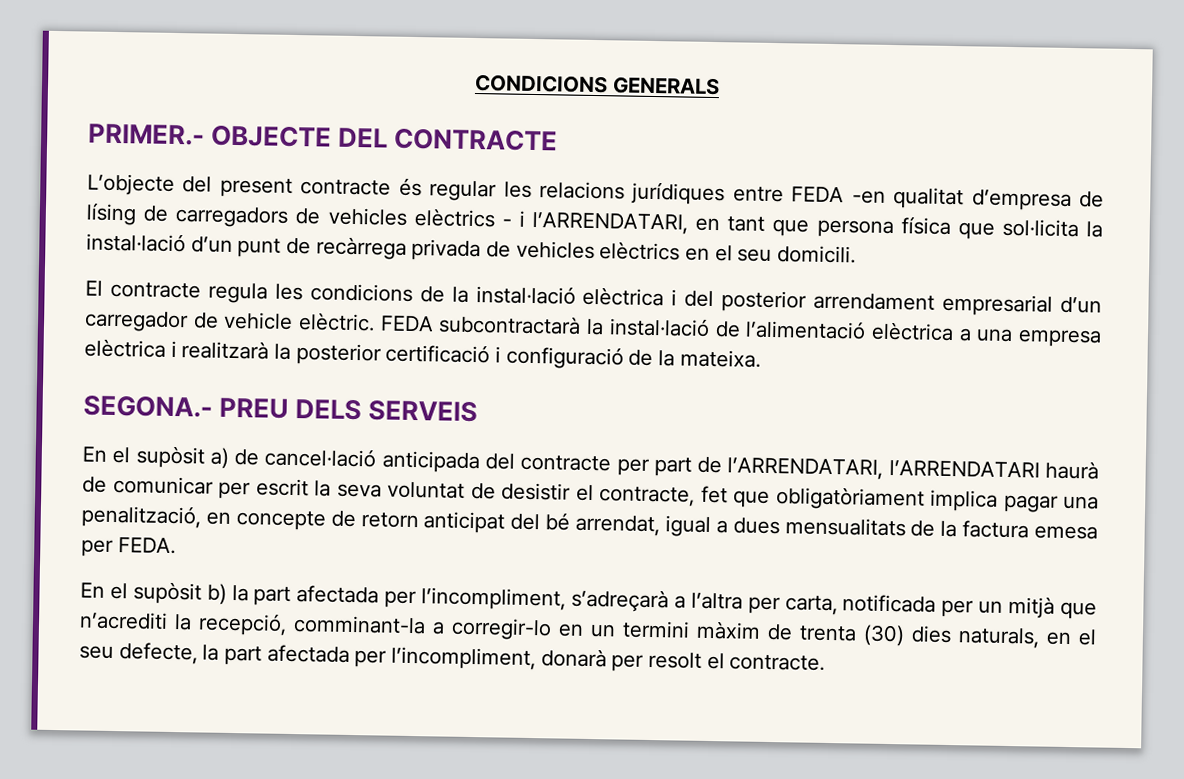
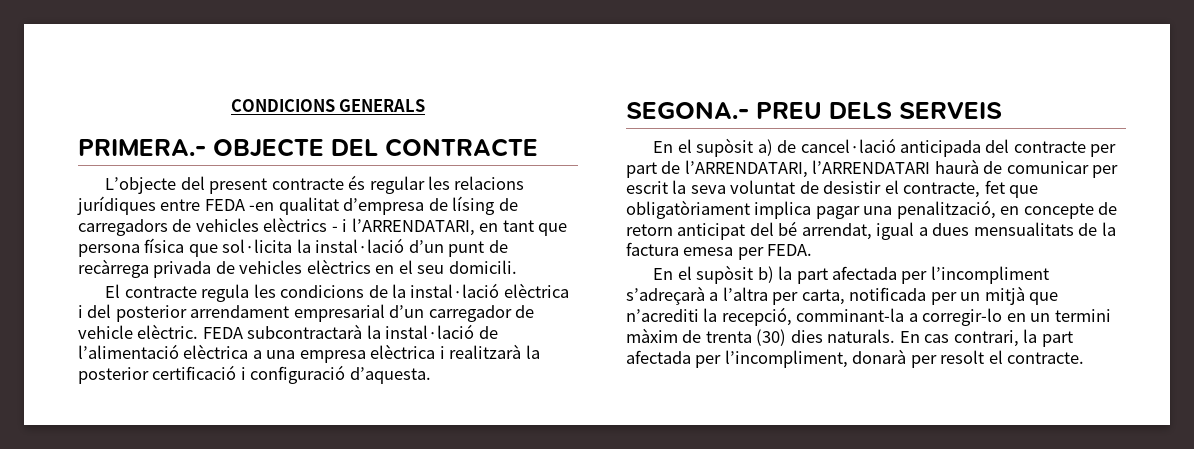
- PRIMER.- OBJECTE DEL CONTRACTE
+ PRIMERA.- OBJECTE DEL CONTRACTE
- FEDA subcontractarà la instal·lació de l’alimentació elèctrica a una empresa elèctrica i realitzarà la posterior certificació i configuració de la mateixa.
+ FEDA subcontractarà la instal·lació de l’alimentació elèctrica a una empresa elèctrica i realitzarà la posterior certificació i configuració d’aquesta.
- En el supòsit b) la part afectada per l’incompliment, s’adreçarà a l’altra per carta, notificada per un mitjà que n’acrediti la recepció, comminant-la a corregir-lo en un termini màxim de trenta (30) dies naturals, en el seu defecte, la part afectada per l’incompliment, donarà per resolt el contracte.
+ En el supòsit b) la part afectada per l’incompliment s’adreçarà a l’altra per carta, notificada per un mitjà que n’acrediti la recepció, comminant-la a corregir-lo en un termini màxim de trenta (30) dies naturals. En cas contrari, la part afectada per l’incompliment, donarà per resolt el contracte.

